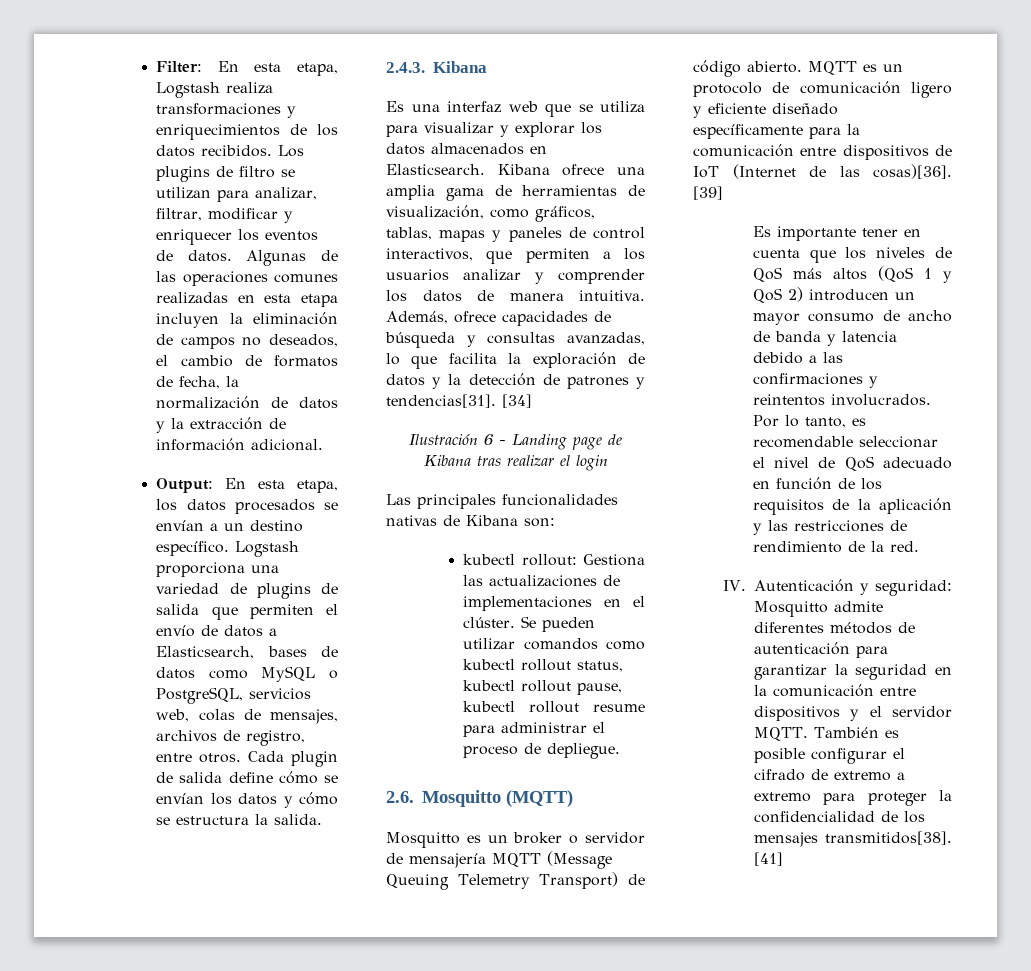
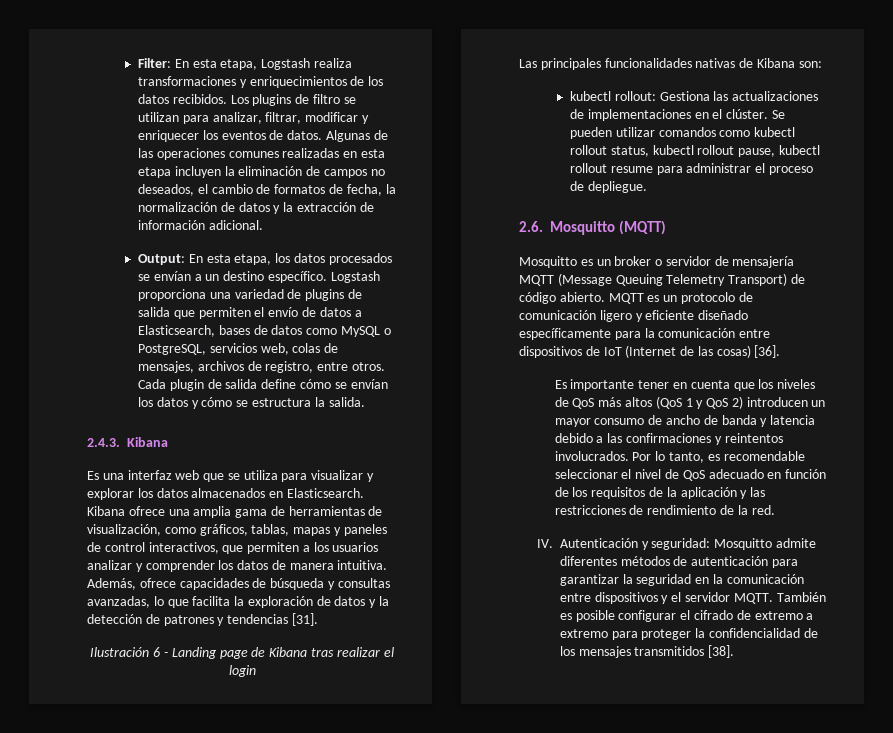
- Además, ofrece capacidades de búsqueda y consultas avanzadas, lo que facilita la exploración de datos y la detección de patrones y tendencias[31]. [34]
+ Además, ofrece capacidades de búsqueda y consultas avanzadas, lo que facilita la exploración de datos y la detección de patrones y tendencias [31].
- MQTT es un protocolo de comunicación ligero y eficiente diseñado específicamente para la comunicación entre dispositivos de IoT (Internet de las cosas)[36]. [39]
+ MQTT es un protocolo de comunicación ligero y eficiente diseñado específicamente para la comunicación entre dispositivos de IoT (Internet de las cosas) [36].
- También es posible configurar el cifrado de extremo a extremo para proteger la confidencialidad de los mensajes transmitidos[38]. [41]
+ También es posible configurar el cifrado de extremo a extremo para proteger la confidencialidad de los mensajes transmitidos [38].

